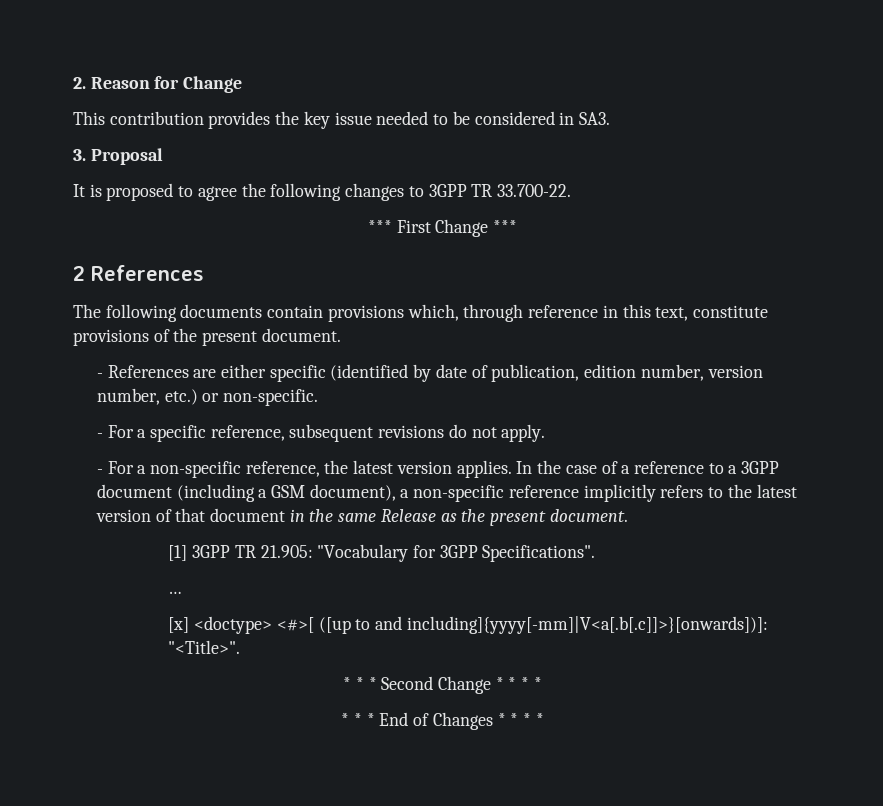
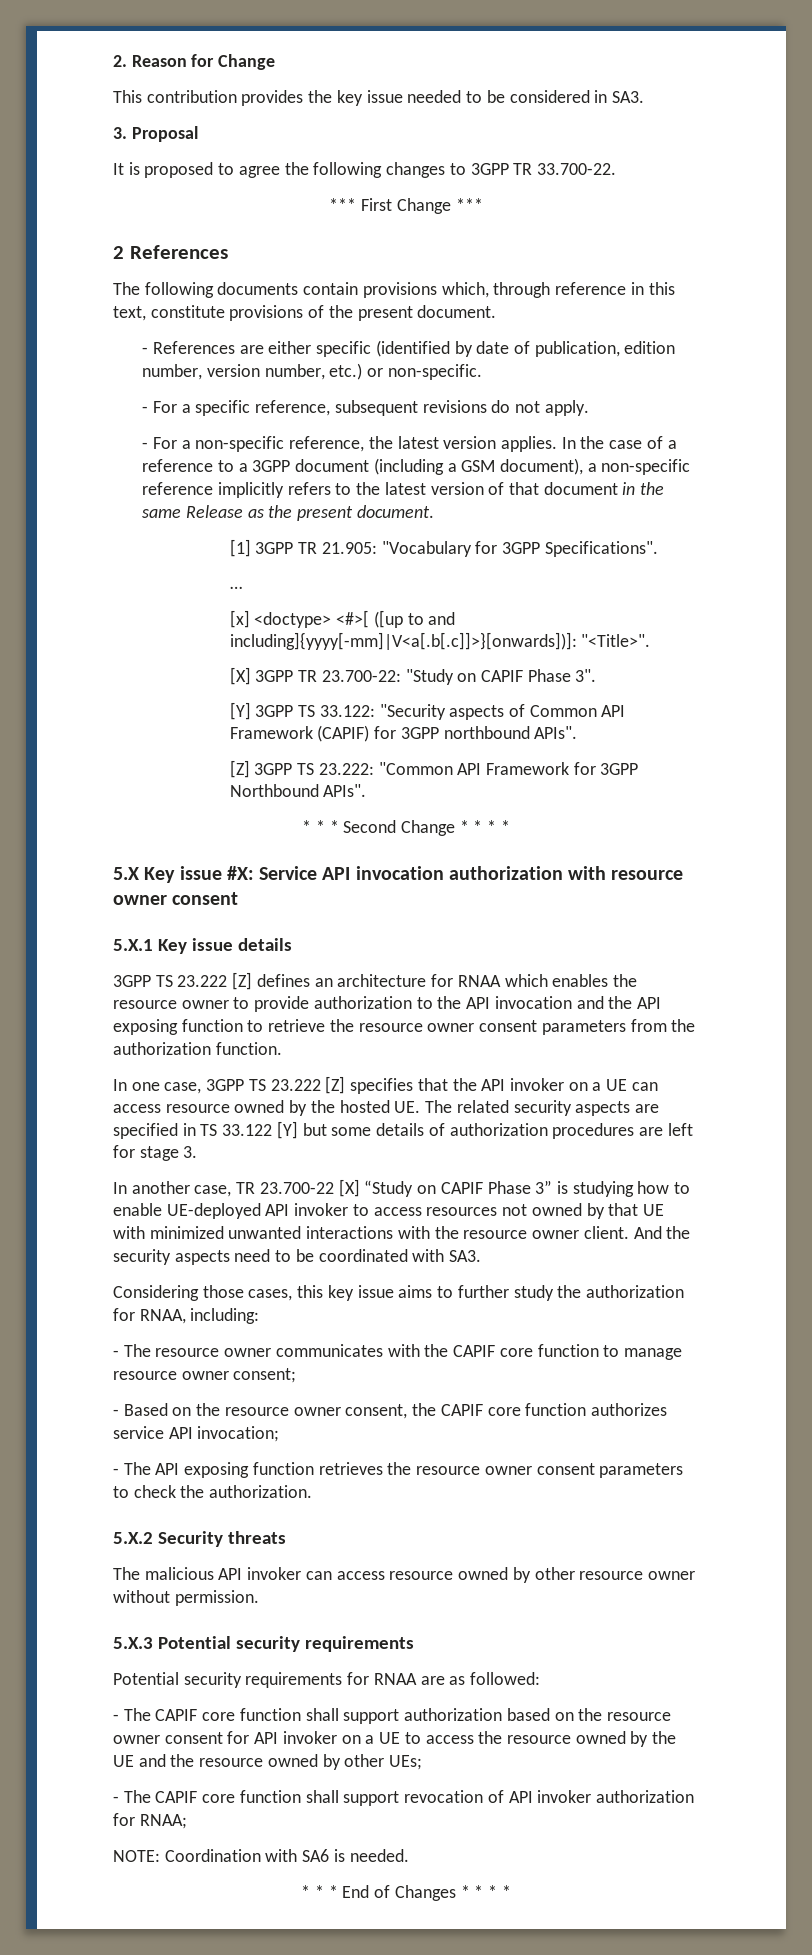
+ [X] 3GPP TR 23.700-22: "Study on CAPIF Phase 3".
+ [Y] 3GPP TS 33.122: "Security aspects of Common API Framework (CAPIF) for 3GPP northbound APIs".
+ [Z] 3GPP TS 23.222: "Common API Framework for 3GPP Northbound APIs".
+ 5.X Key issue #X: Service API invocation authorization with resource owner consent
+ 5.X.1 Key issue details
+ 3GPP TS 23.222 [Z] defines an architecture for RNAA which enables the resource owner to provide authorization to the API invocation and the API exposing function to retrieve the resource owner consent parameters from the authorization function.
+ In one case, 3GPP TS 23.222 [Z] specifies that the API invoker on a UE can access resource owned by the hosted UE. The related security aspects are specified in TS 33.122 [Y] but some details of authorization procedures are left for stage 3.
+ In another case, TR 23.700-22 [X] “Study on CAPIF Phase 3” is studying how to enable UE-deployed API invoker to access resources not owned by that UE with minimized unwanted interactions with the resource owner client. And the security aspects need to be coordinated with SA3.
+ Considering those cases, this key issue aims to further study the authorization for RNAA, including:
+ - The resource owner communicates with the CAPIF core function to manage resource owner consent;
+ - Based on the resource owner consent, the CAPIF core function authorizes service API invocation;
+ - The API exposing function retrieves the resource owner consent parameters to check the authorization.
+ 5.X.2 Security threats
+ The malicious API invoker can access resource owned by other resource owner without permission.
+ 5.X.3 Potential security requirements
+ Potential security requirements for RNAA are as followed:
+ - The CAPIF core function shall support authorization based on the resource owner consent for API invoker on a UE to access the resource owned by the UE and the resource owned by other UEs;
+ - The CAPIF core function shall support revocation of API invoker authorization for RNAA;
+ NOTE: Coordination with SA6 is needed.

